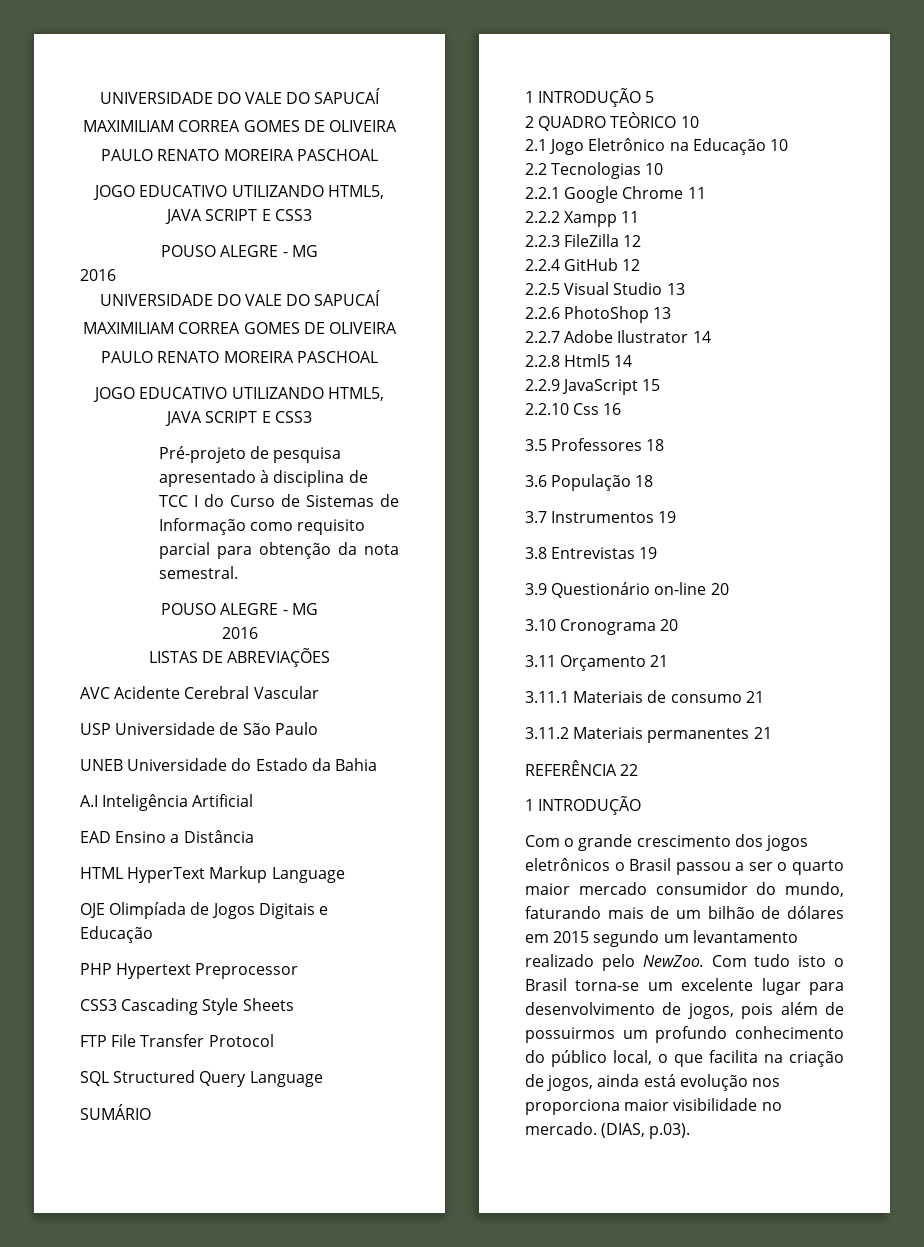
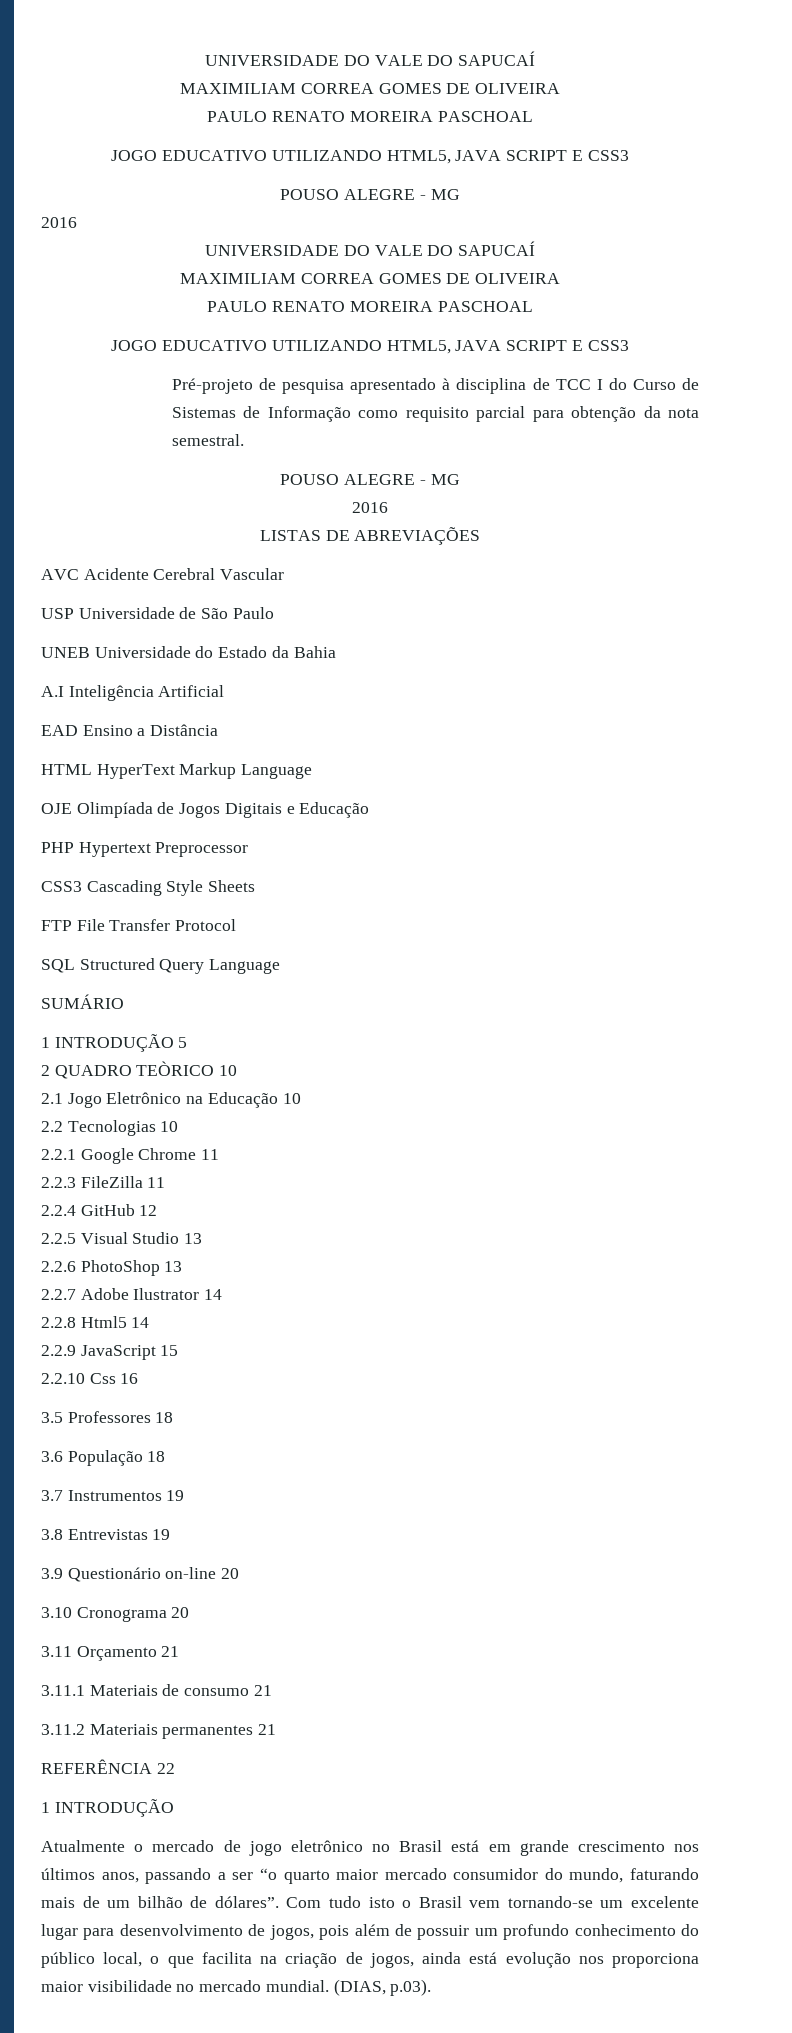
- 2.2.2 Xampp 11
- 2.2.3 FileZilla 12
+ 2.2.3 FileZilla 11
- Com o grande crescimento dos jogos eletrônicos o Brasil passou a ser o quarto maior mercado consumidor do mundo, faturando mais de um bilhão de dólares em 2015 segundo um levantamento realizado pelo NewZoo.
+ Atualmente o mercado de jogo eletrônico no Brasil está em grande crescimento nos últimos anos, passando a ser “o quarto maior mercado consumidor do mundo, faturando mais de um bilhão de dólares”.
- Com tudo isto o Brasil torna-se um excelente lugar para desenvolvimento de jogos, pois além de possuirmos um profundo conhecimento do público local, o que facilita na criação de jogos, ainda está evolução nos proporciona maior visibilidade no mercado.
+ Com tudo isto o Brasil vem tornando-se um excelente lugar para desenvolvimento de jogos, pois além de possuir um profundo conhecimento do público local, o que facilita na criação de jogos, ainda está evolução nos proporciona maior visibilidade no mercado mundial.

